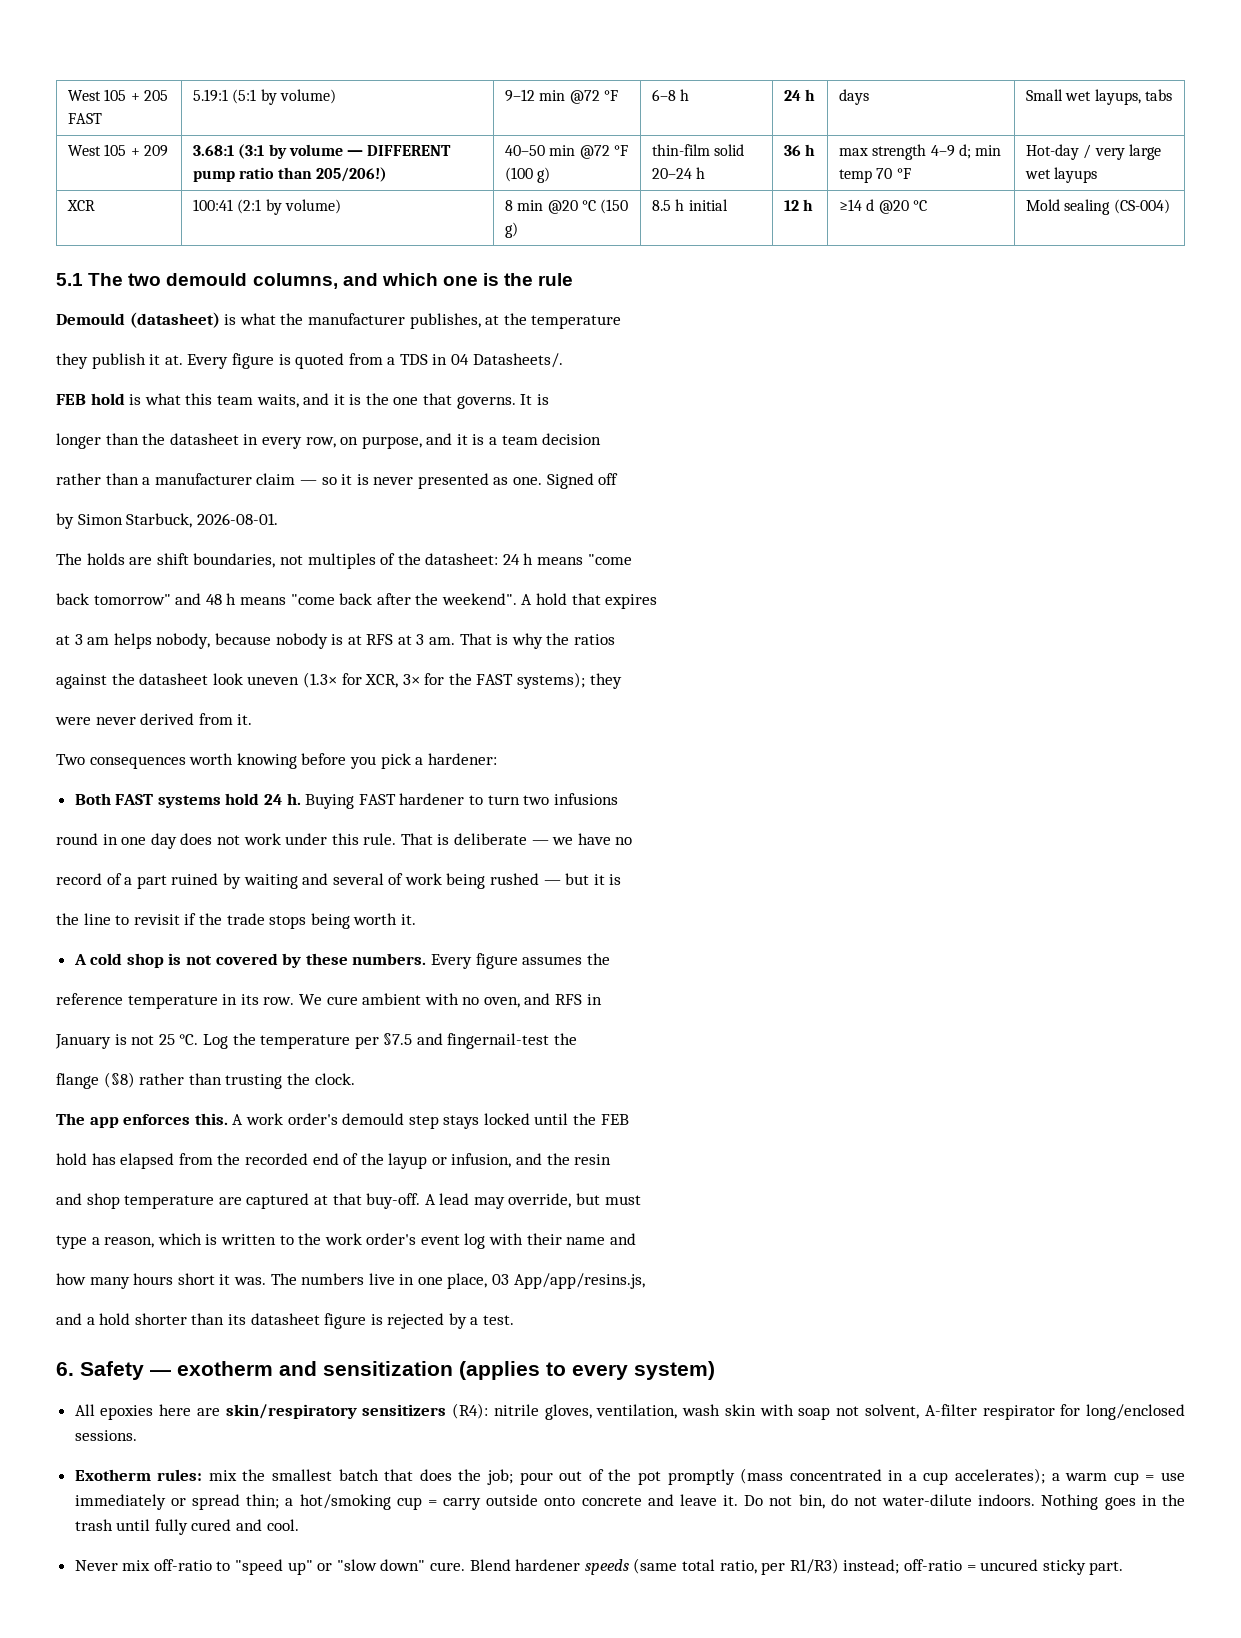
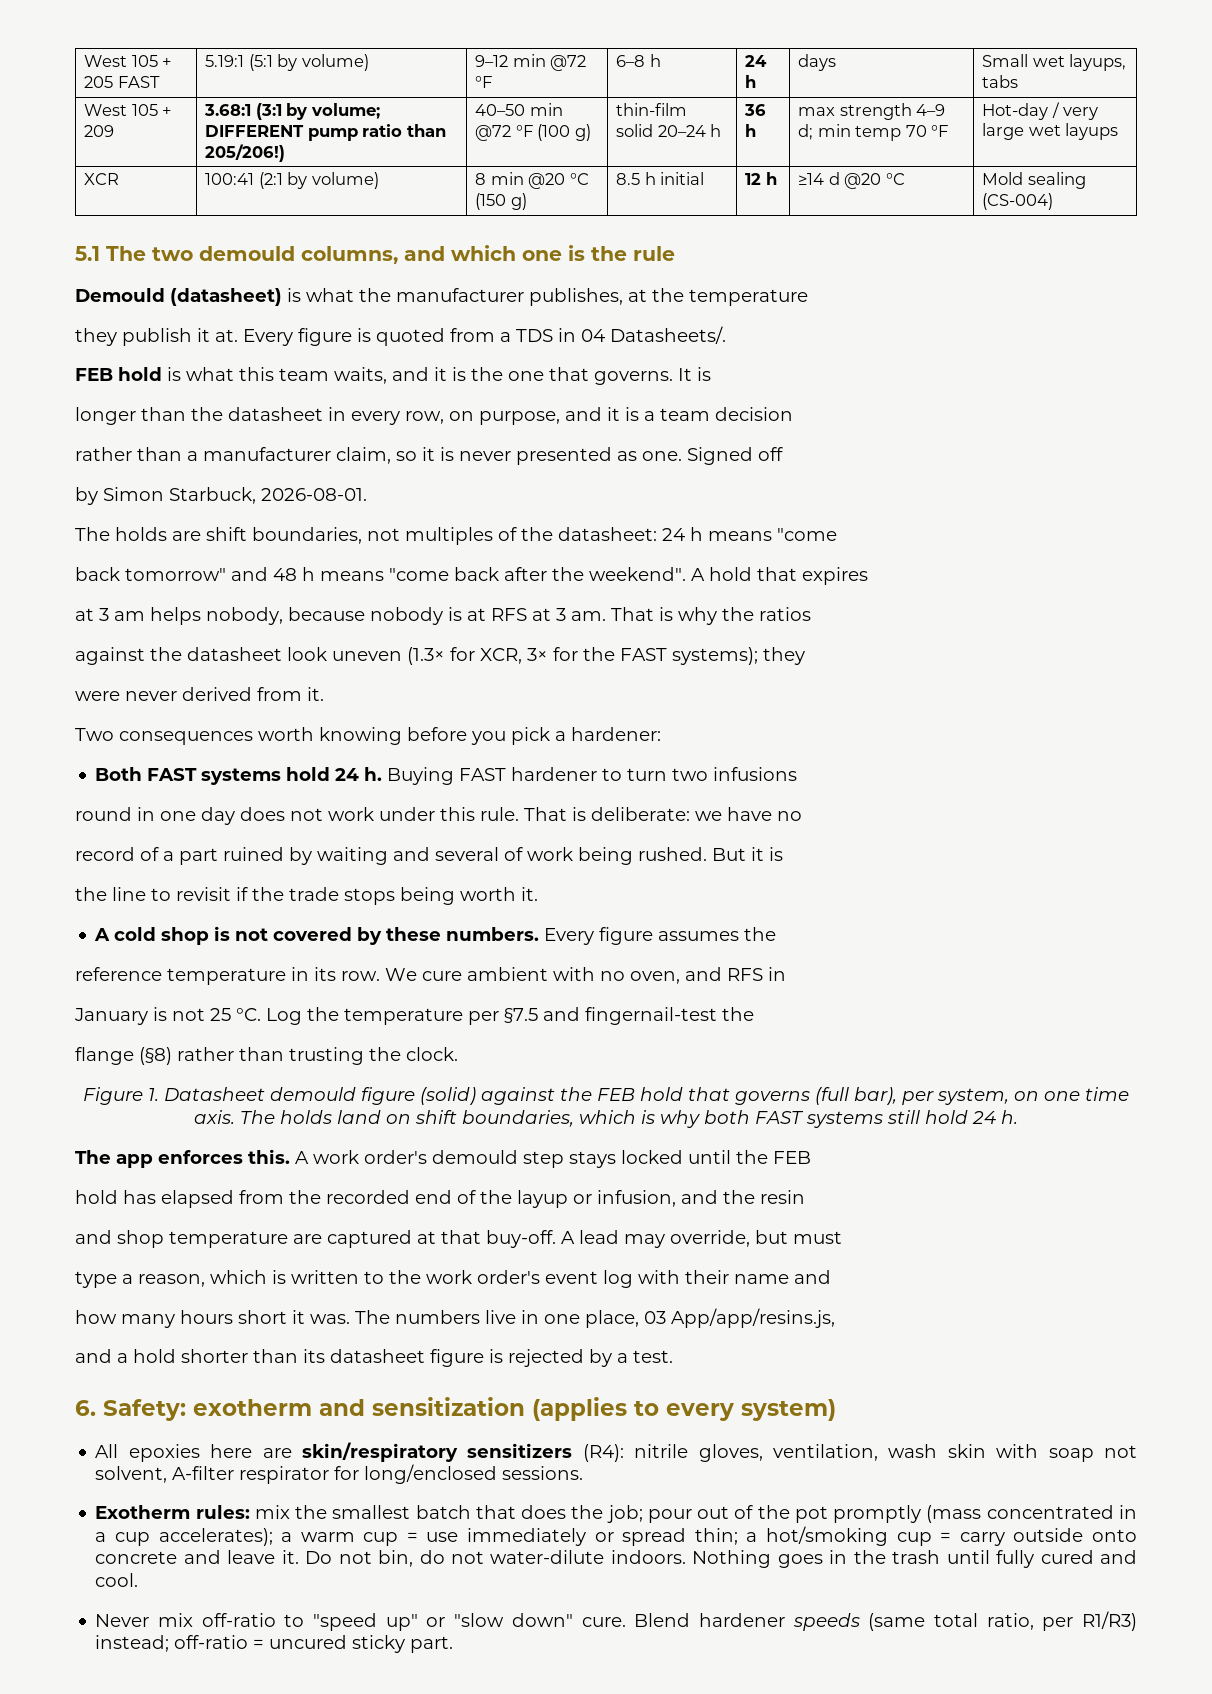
- West 105 + 209 | 3.68:1 (3:1 by volume — DIFFERENT pump ratio than 205/206!) | 40–50 min @72 °F (100 g) | thin-film solid 20–24 h | 36 h | max strength 4–9 d; min temp 70 °F | Hot-day / very large wet layups
+ West 105 + 209 | 3.68:1 (3:1 by volume; DIFFERENT pump ratio than 205/206!) | 40–50 min @72 °F (100 g) | thin-film solid 20–24 h | 36 h | max strength 4–9 d; min temp 70 °F | Hot-day / very large wet layups
- rather than a manufacturer claim — so it is never presented as one.
+ rather than a manufacturer claim, so it is never presented as one.
- That is deliberate — we have no
+ That is deliberate: we have no
- record of a part ruined by waiting and several of work being rushed — but it is
+ record of a part ruined by waiting and several of work being rushed. But it is
+ Figure 1. Datasheet demould figure (solid) against the FEB hold that governs (full bar), per system, on one time axis. The holds land on shift boundaries, which is why both FAST systems still hold 24 h.
- 6. Safety — exotherm and sensitization (applies to every system)
+ 6. Safety: exotherm and sensitization (applies to every system)

